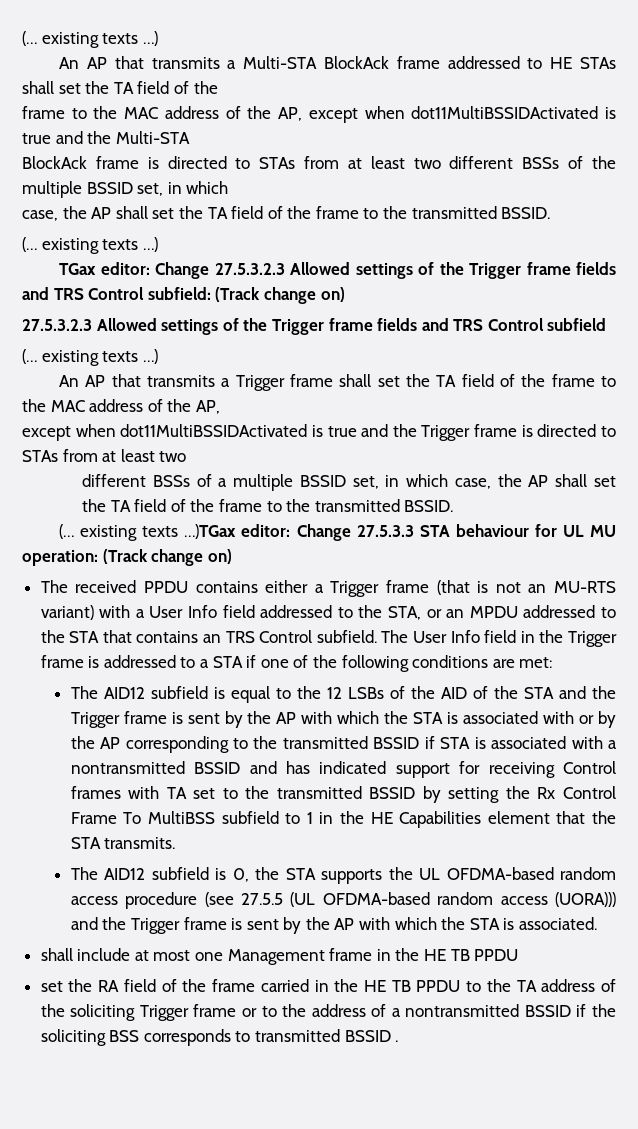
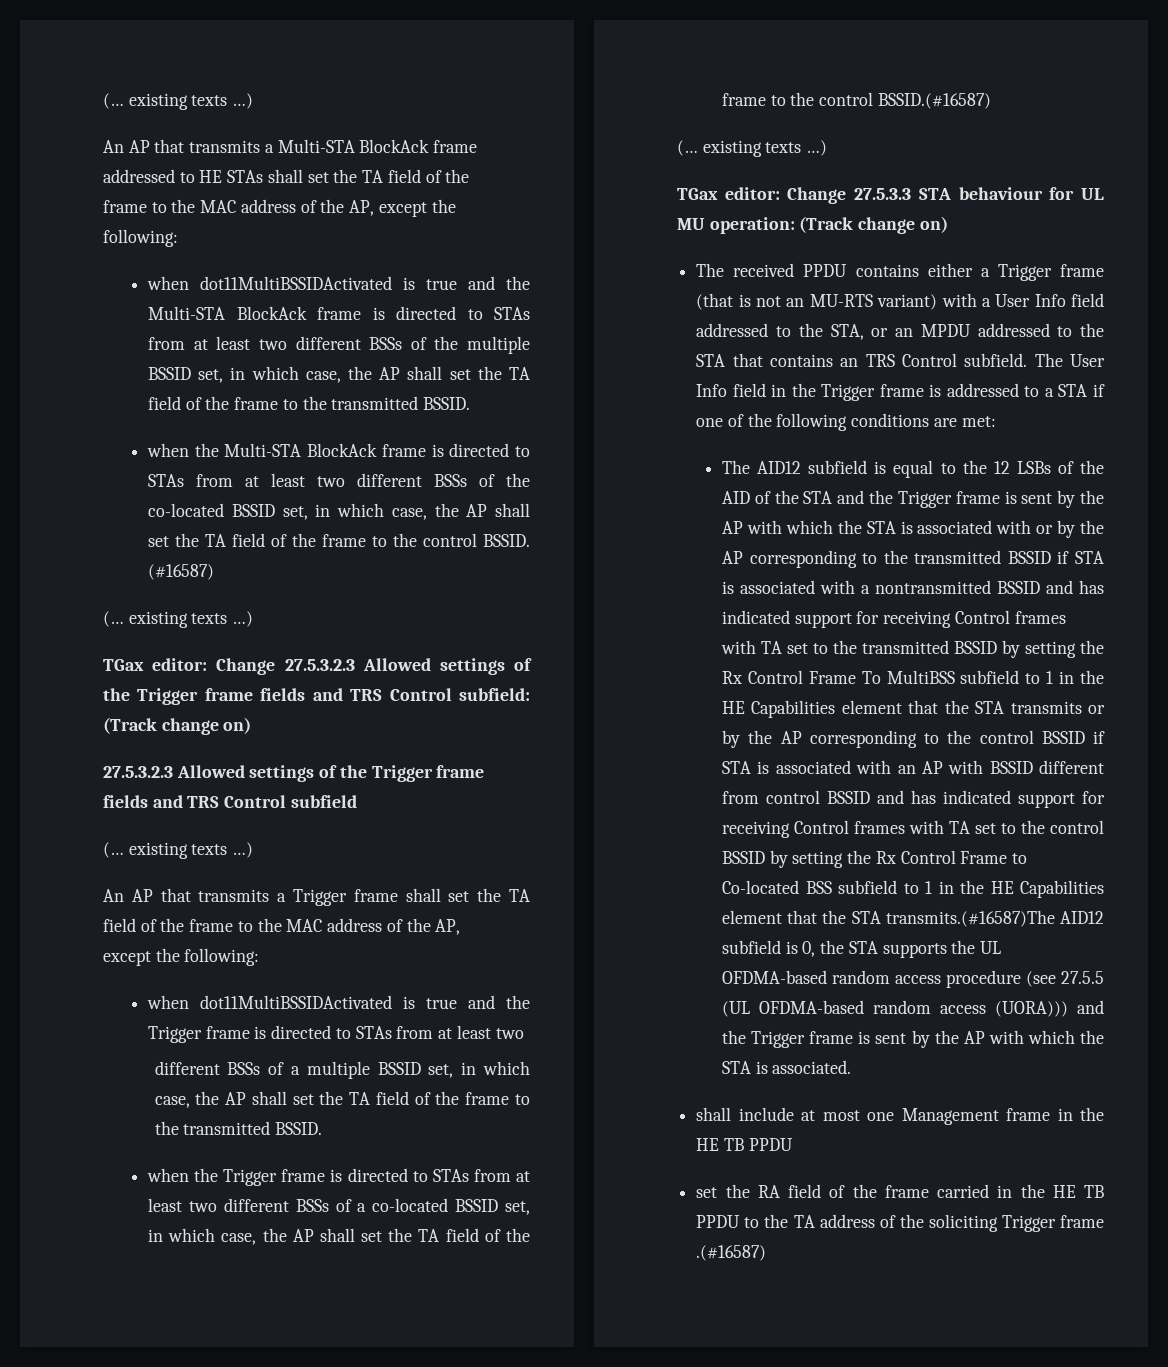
- frame to the MAC address of the AP, except when dot11MultiBSSIDActivated is true and the Multi-STA
- BlockAck frame is directed to STAs from at least two different BSSs of the multiple BSSID set, in which
- case, the AP shall set the TA field of the frame to the transmitted BSSID.
+ frame to the MAC address of the AP, except the following:
+ when dot11MultiBSSIDActivated is true and the Multi-STA BlockAck frame is directed to STAs from at least two different BSSs of the multiple BSSID set, in which case, the AP shall set the TA field of the frame to the transmitted BSSID.
+ when the Multi-STA BlockAck frame is directed to STAs from at least two different BSSs of the co-located BSSID set, in which case, the AP shall set the TA field of the frame to the control BSSID. (#16587)
  An AP that transmits a Trigger frame shall set the TA field of the frame to the MAC address of the AP,
- except when dot11MultiBSSIDActivated is true and the Trigger frame is directed to STAs from at least two
+ except the following:
+ when dot11MultiBSSIDActivated is true and the Trigger frame is directed to STAs from at least two
- (… existing texts …)TGax editor: Change 27.5.3.3 STA behaviour for UL MU operation: (Track change on)
+ when the Trigger frame is directed to STAs from at least two different BSSs of a co-located BSSID set, in which case, the AP shall set the TA field of the frame to the control BSSID.(#16587)
+ (… existing texts …)
+ TGax editor: Change 27.5.3.3 STA behaviour for UL MU operation: (Track change on)
- The AID12 subfield is equal to the 12 LSBs of the AID of the STA and the Trigger frame is sent by the AP with which the STA is associated with or by the AP corresponding to the transmitted BSSID if STA is associated with a nontransmitted BSSID and has indicated support for receiving Control frames with TA set to the transmitted BSSID by setting the Rx Control Frame To MultiBSS subfield to 1 in the HE Capabilities element that the STA transmits.
- The AID12 subfield is 0, the STA supports the UL OFDMA-based random access procedure (see 27.5.5 (UL OFDMA-based random access (UORA))) and the Trigger frame is sent by the AP with which the STA is associated.
+ The AID12 subfield is equal to the 12 LSBs of the AID of the STA and the Trigger frame is sent by the AP with which the STA is associated with or by the AP corresponding to the transmitted BSSID if STA is associated with a nontransmitted BSSID and has indicated support for receiving Control frames with TA set to the transmitted BSSID by setting the Rx Control Frame To MultiBSS subfield to 1 in the HE Capabilities element that the STA transmits or by the AP corresponding to the control BSSID if STA is associated with an AP with BSSID different from control BSSID and has indicated support for receiving Control frames with TA set to the control BSSID by setting the Rx Control Frame to Co-located BSS subfield to 1 in the HE Capabilities element that the STA transmits.(#16587)The AID12 subfield is 0, the STA supports the UL OFDMA-based random access procedure (see 27.5.5 (UL OFDMA-based random access (UORA))) and the Trigger frame is sent by the AP with which the STA is associated.
- set the RA field of the frame carried in the HE TB PPDU to the TA address of the soliciting Trigger frame or to the address of a nontransmitted BSSID if the soliciting BSS corresponds to transmitted BSSID .
+ set the RA field of the frame carried in the HE TB PPDU to the TA address of the soliciting Trigger frame .(#16587)

